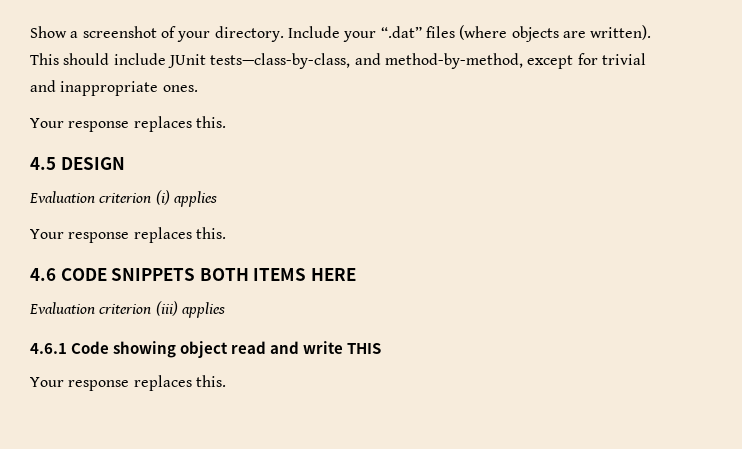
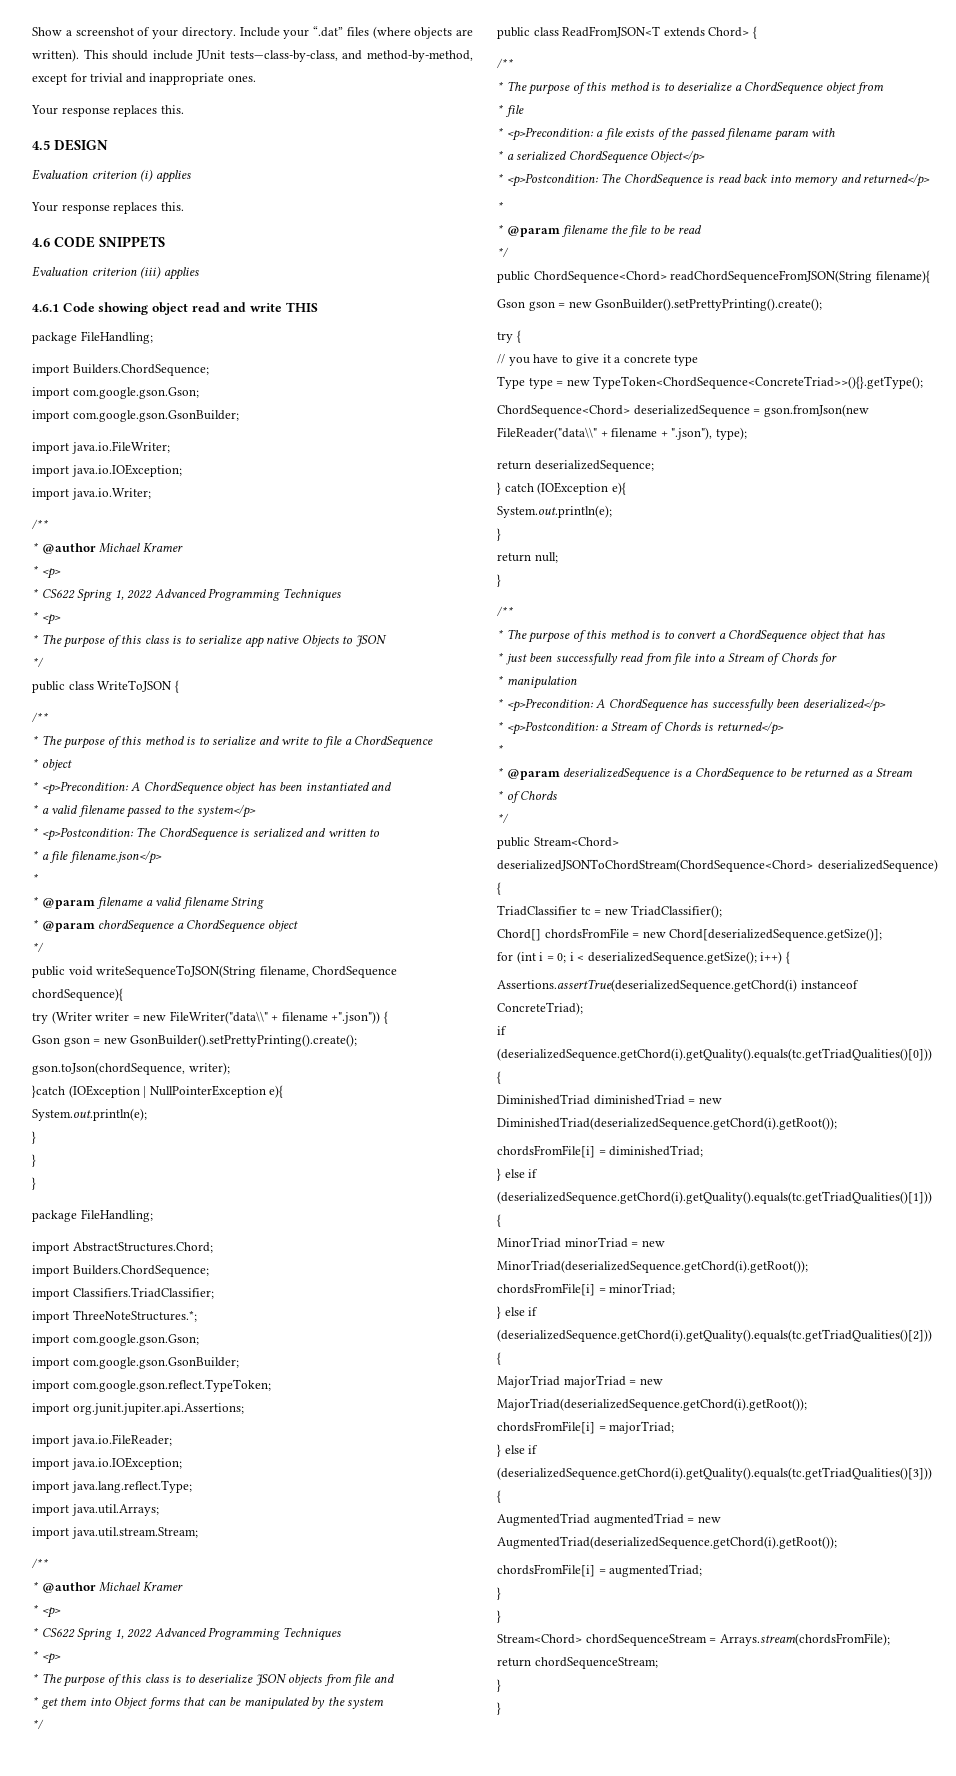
- 4.6 CODE SNIPPETS BOTH ITEMS HERE
+ 4.6 CODE SNIPPETS
  4.6.1 Code showing object read and write THIS
- Your response replaces this.
+ package FileHandling;
+ import Builders.ChordSequence;
+ import com.google.gson.Gson;
+ import com.google.gson.GsonBuilder;
+ import java.io.FileWriter;
+ import java.io.IOException;
+ import java.io.Writer;
+ /**
+ * @author Michael Kramer
+ * <p>
+ * CS622 Spring 1, 2022 Advanced Programming Techniques
+ * <p>
+ * The purpose of this class is to serialize app native Objects to JSON
+ */
+ public class WriteToJSON {
+ /**
+ * The purpose of this method is to serialize and write to file a ChordSequence
+ * object
+ * <p>Precondition: A ChordSequence object has been instantiated and
+ * a valid filename passed to the system</p>
+ * <p>Postcondition: The ChordSequence is serialized and written to
+ * a file filename.json</p>
+ *
+ * @param filename a valid filename String
+ * @param chordSequence a ChordSequence object
+ */
+ public void writeSequenceToJSON(String filename, ChordSequence chordSequence){
+ try (Writer writer = new FileWriter("data\\" + filename +".json")) {
+ Gson gson = new GsonBuilder().setPrettyPrinting().create();
+ gson.toJson(chordSequence, writer);
+ }catch (IOException | NullPointerException e){
+ System.out.println(e);
+ }
+ }
+ }
+ package FileHandling;
+ import AbstractStructures.Chord;
+ import Builders.ChordSequence;
+ import Classifiers.TriadClassifier;
+ import ThreeNoteStructures.*;
+ import com.google.gson.Gson;
+ import com.google.gson.GsonBuilder;
+ import com.google.gson.reflect.TypeToken;
+ import org.junit.jupiter.api.Assertions;
+ import java.io.FileReader;
+ import java.io.IOException;
+ import java.lang.reflect.Type;
+ import java.util.Arrays;
+ import java.util.stream.Stream;
+ /**
+ * @author Michael Kramer
+ * <p>
+ * CS622 Spring 1, 2022 Advanced Programming Techniques
+ * <p>
+ * The purpose of this class is to deserialize JSON objects from file and
+ * get them into Object forms that can be manipulated by the system
+ */
+ public class ReadFromJSON<T extends Chord> {
+ /**
+ * The purpose of this method is to deserialize a ChordSequence object from
+ * file
+ * <p>Precondition: a file exists of the passed filename param with
+ * a serialized ChordSequence Object</p>
+ * <p>Postcondition: The ChordSequence is read back into memory and returned</p>
+ *
+ * @param filename the file to be read
+ */
+ public ChordSequence<Chord> readChordSequenceFromJSON(String filename){
+ Gson gson = new GsonBuilder().setPrettyPrinting().create();
+ try {
+ // you have to give it a concrete type
+ Type type = new TypeToken<ChordSequence<ConcreteTriad>>(){}.getType();
+ ChordSequence<Chord> deserializedSequence = gson.fromJson(new FileReader("data\\" + filename + ".json"), type);
+ return deserializedSequence;
+ } catch (IOException e){
+ System.out.println(e);
+ }
+ return null;
+ }
+ /**
+ * The purpose of this method is to convert a ChordSequence object that has
+ * just been successfully read from file into a Stream of Chords for
+ * manipulation
+ * <p>Precondition: A ChordSequence has successfully been deserialized</p>
+ * <p>Postcondition: a Stream of Chords is returned</p>
+ *
+ * @param deserializedSequence is a ChordSequence to be returned as a Stream
+ * of Chords
+ */
+ public Stream<Chord> deserializedJSONToChordStream(ChordSequence<Chord> deserializedSequence) {
+ TriadClassifier tc = new TriadClassifier();
+ Chord[] chordsFromFile = new Chord[deserializedSequence.getSize()];
+ for (int i = 0; i < deserializedSequence.getSize(); i++) {
+ Assertions.assertTrue(deserializedSequence.getChord(i) instanceof ConcreteTriad);
+ if (deserializedSequence.getChord(i).getQuality().equals(tc.getTriadQualities()[0])) {
+ DiminishedTriad diminishedTriad = new DiminishedTriad(deserializedSequence.getChord(i).getRoot());
+ chordsFromFile[i] = diminishedTriad;
+ } else if (deserializedSequence.getChord(i).getQuality().equals(tc.getTriadQualities()[1])) {
+ MinorTriad minorTriad = new MinorTriad(deserializedSequence.getChord(i).getRoot());
+ chordsFromFile[i] = minorTriad;
+ } else if (deserializedSequence.getChord(i).getQuality().equals(tc.getTriadQualities()[2])) {
+ MajorTriad majorTriad = new MajorTriad(deserializedSequence.getChord(i).getRoot());
+ chordsFromFile[i] = majorTriad;
+ } else if (deserializedSequence.getChord(i).getQuality().equals(tc.getTriadQualities()[3])) {
+ AugmentedTriad augmentedTriad = new AugmentedTriad(deserializedSequence.getChord(i).getRoot());
+ chordsFromFile[i] = augmentedTriad;
+ }
+ }
+ Stream<Chord> chordSequenceStream = Arrays.stream(chordsFromFile);
+ return chordSequenceStream;
+ }
+ }

